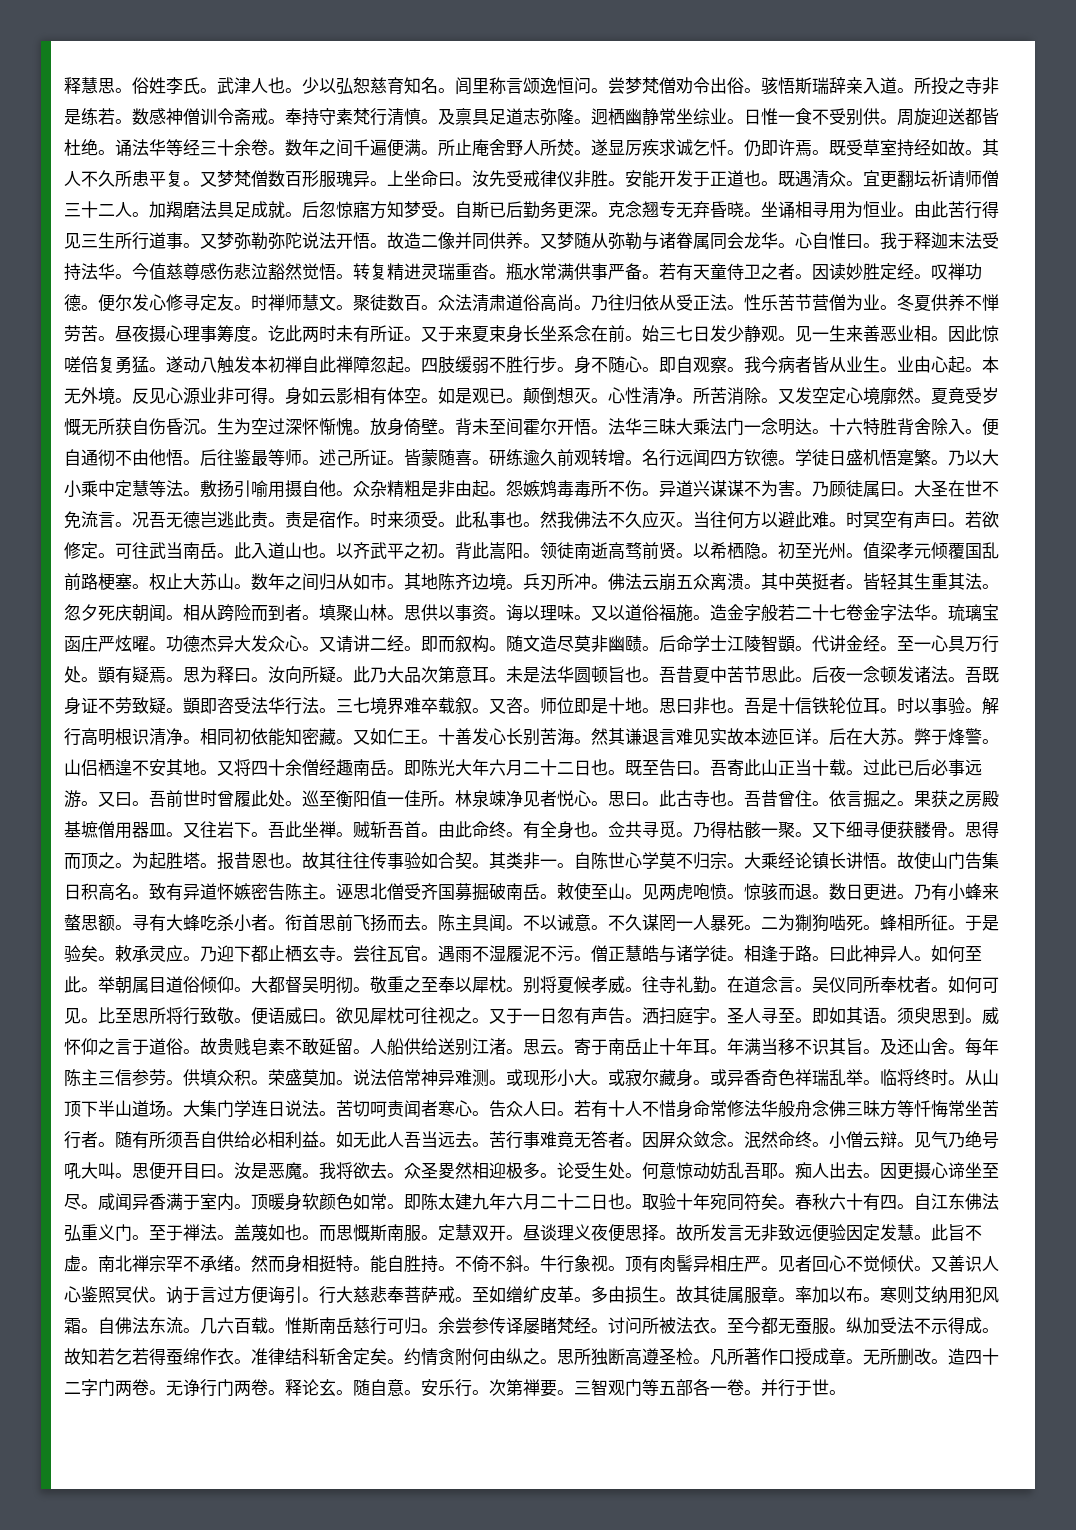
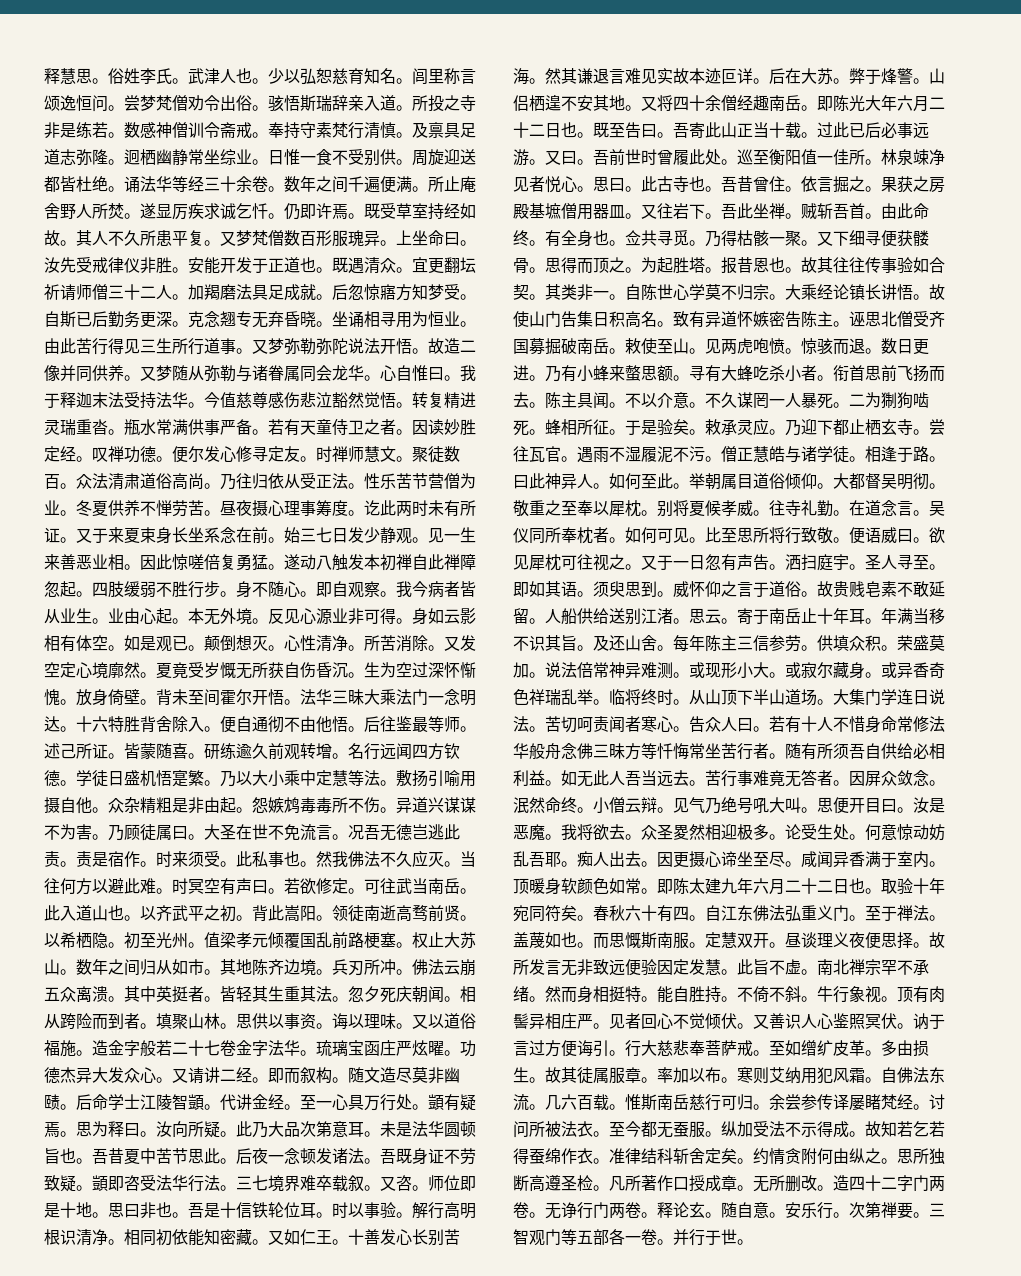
- 不以诫意。
+ 不以介意。

